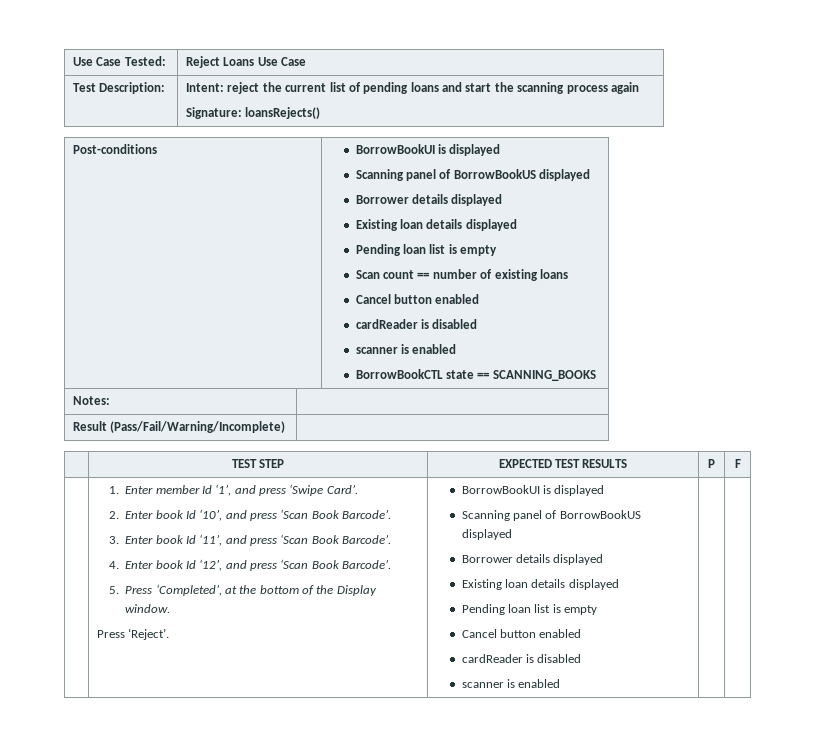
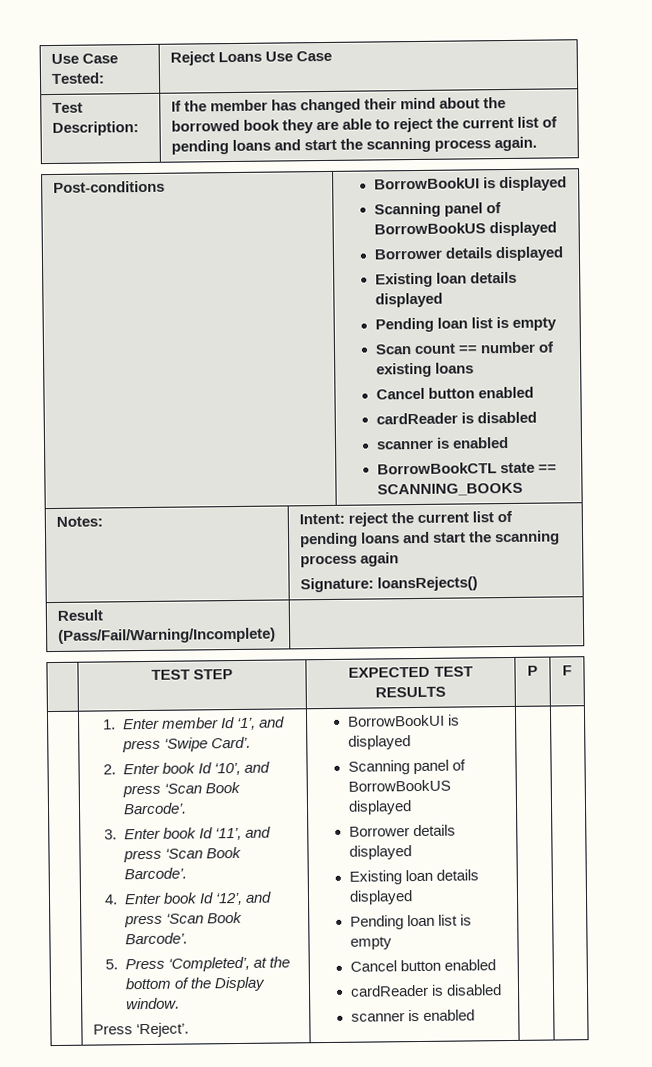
- Test Description: | Intent: reject the current list of pending loans and start the scanning process again
- Signature: loansRejects()
+ Test Description: | If the member has changed their mind about the borrowed book they are able to reject the current list of pending loans and start the scanning process again.
- Notes: |
+ Notes: | Intent: reject the current list of pending loans and start the scanning process again
+ Signature: loansRejects()

